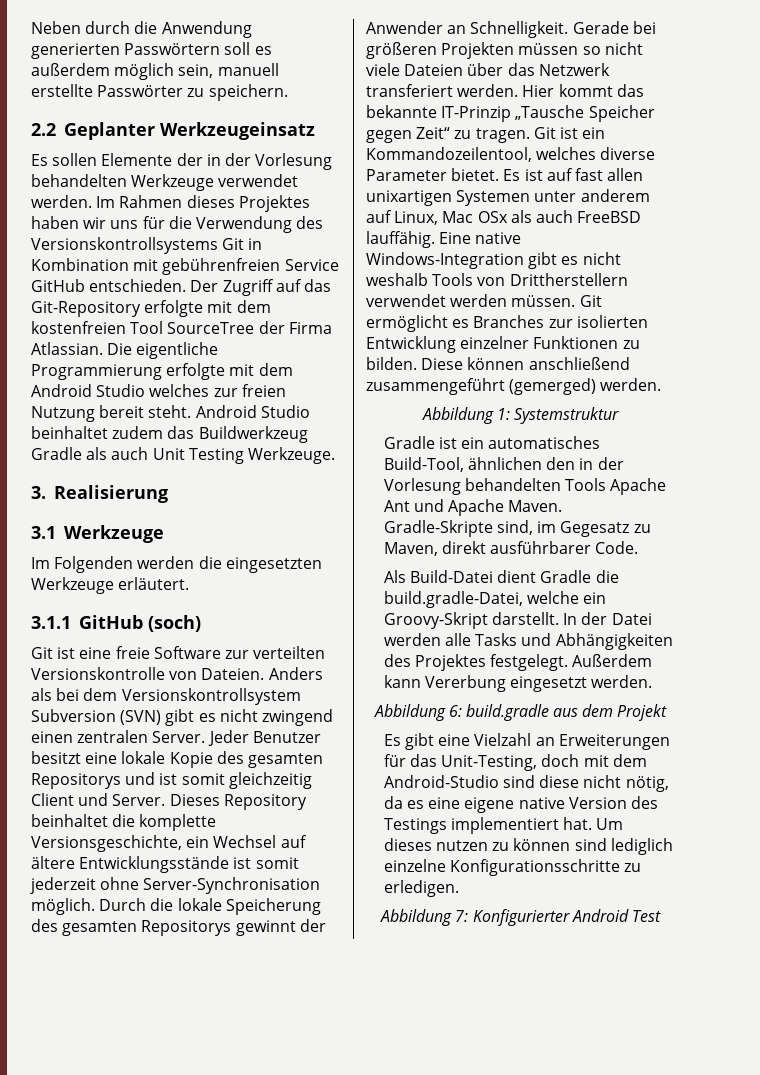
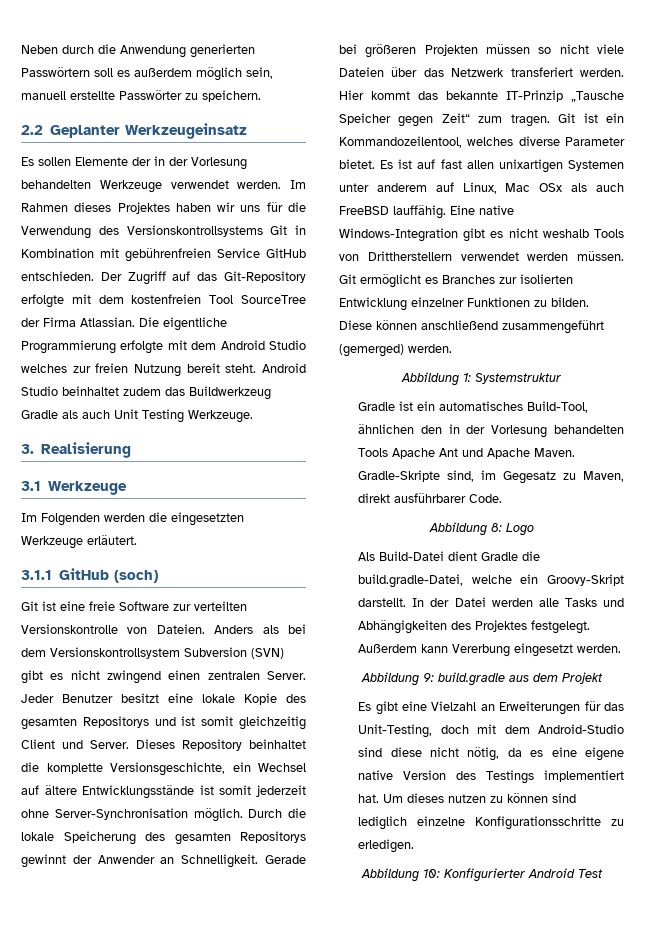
- Hier kommt das bekannte IT-Prinzip „Tausche Speicher gegen Zeit“ zu tragen.
+ Hier kommt das bekannte IT-Prinzip „Tausche Speicher gegen Zeit“ zum tragen.
+ Abbildung 8: Logo
- Abbildung 6: build.gradle aus dem Projekt
+ Abbildung 9: build.gradle aus dem Projekt
- Abbildung 7: Konfigurierter Android Test
+ Abbildung 10: Konfigurierter Android Test

